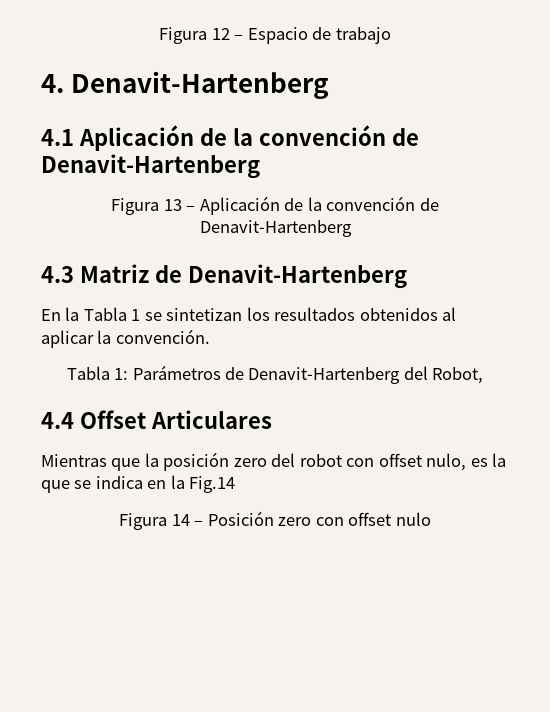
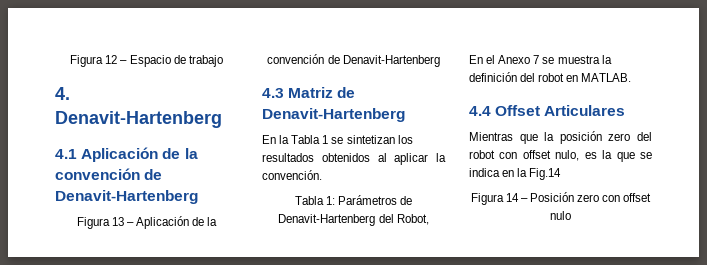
+ En el Anexo 7 se muestra la definición del robot en MATLAB.

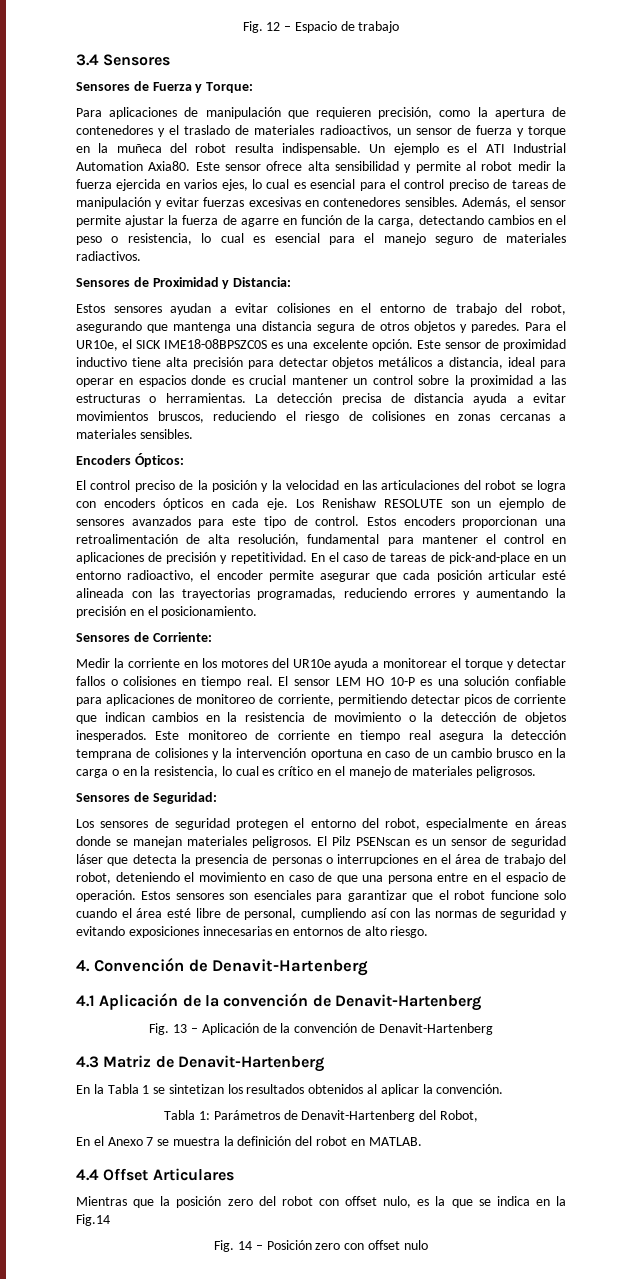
- Figura 12 – Espacio de trabajo
+ Fig. 12 – Espacio de trabajo
+ 3.4 Sensores
+ Sensores de Fuerza y Torque:
+ Para aplicaciones de manipulación que requieren precisión, como la apertura de contenedores y el traslado de materiales radioactivos, un sensor de fuerza y torque en la muñeca del robot resulta indispensable. Un ejemplo es el ATI Industrial Automation Axia80. Este sensor ofrece alta sensibilidad y permite al robot medir la fuerza ejercida en varios ejes, lo cual es esencial para el control preciso de tareas de manipulación y evitar fuerzas excesivas en contenedores sensibles. Además, el sensor permite ajustar la fuerza de agarre en función de la carga, detectando cambios en el peso o resistencia, lo cual es esencial para el manejo seguro de materiales radiactivos.
+ Sensores de Proximidad y Distancia:
+ Estos sensores ayudan a evitar colisiones en el entorno de trabajo del robot, asegurando que mantenga una distancia segura de otros objetos y paredes. Para el UR10e, el SICK IME18-08BPSZC0S es una excelente opción. Este sensor de proximidad inductivo tiene alta precisión para detectar objetos metálicos a distancia, ideal para operar en espacios donde es crucial mantener un control sobre la proximidad a las estructuras o herramientas. La detección precisa de distancia ayuda a evitar movimientos bruscos, reduciendo el riesgo de colisiones en zonas cercanas a materiales sensibles.
+ Encoders Ópticos:
+ El control preciso de la posición y la velocidad en las articulaciones del robot se logra con encoders ópticos en cada eje. Los Renishaw RESOLUTE son un ejemplo de sensores avanzados para este tipo de control. Estos encoders proporcionan una retroalimentación de alta resolución, fundamental para mantener el control en aplicaciones de precisión y repetitividad. En el caso de tareas de pick-and-place en un entorno radioactivo, el encoder permite asegurar que cada posición articular esté alineada con las trayectorias programadas, reduciendo errores y aumentando la precisión en el posicionamiento.
+ Sensores de Corriente:
+ Medir la corriente en los motores del UR10e ayuda a monitorear el torque y detectar fallos o colisiones en tiempo real. El sensor LEM HO 10-P es una solución confiable para aplicaciones de monitoreo de corriente, permitiendo detectar picos de corriente que indican cambios en la resistencia de movimiento o la detección de objetos inesperados. Este monitoreo de corriente en tiempo real asegura la detección temprana de colisiones y la intervención oportuna en caso de un cambio brusco en la carga o en la resistencia, lo cual es crítico en el manejo de materiales peligrosos.
+ Sensores de Seguridad:
+ Los sensores de seguridad protegen el entorno del robot, especialmente en áreas donde se manejan materiales peligrosos. El Pilz PSENscan es un sensor de seguridad láser que detecta la presencia de personas o interrupciones en el área de trabajo del robot, deteniendo el movimiento en caso de que una persona entre en el espacio de operación. Estos sensores son esenciales para garantizar que el robot funcione solo cuando el área esté libre de personal, cumpliendo así con las normas de seguridad y evitando exposiciones innecesarias en entornos de alto riesgo.
- 4. Denavit-Hartenberg
+ 4. Convención de Denavit-Hartenberg
- Figura 13 – Aplicación de la convención de Denavit-Hartenberg
+ Fig. 13 – Aplicación de la convención de Denavit-Hartenberg
- Figura 14 – Posición zero con offset nulo
+ Fig. 14 – Posición zero con offset nulo

